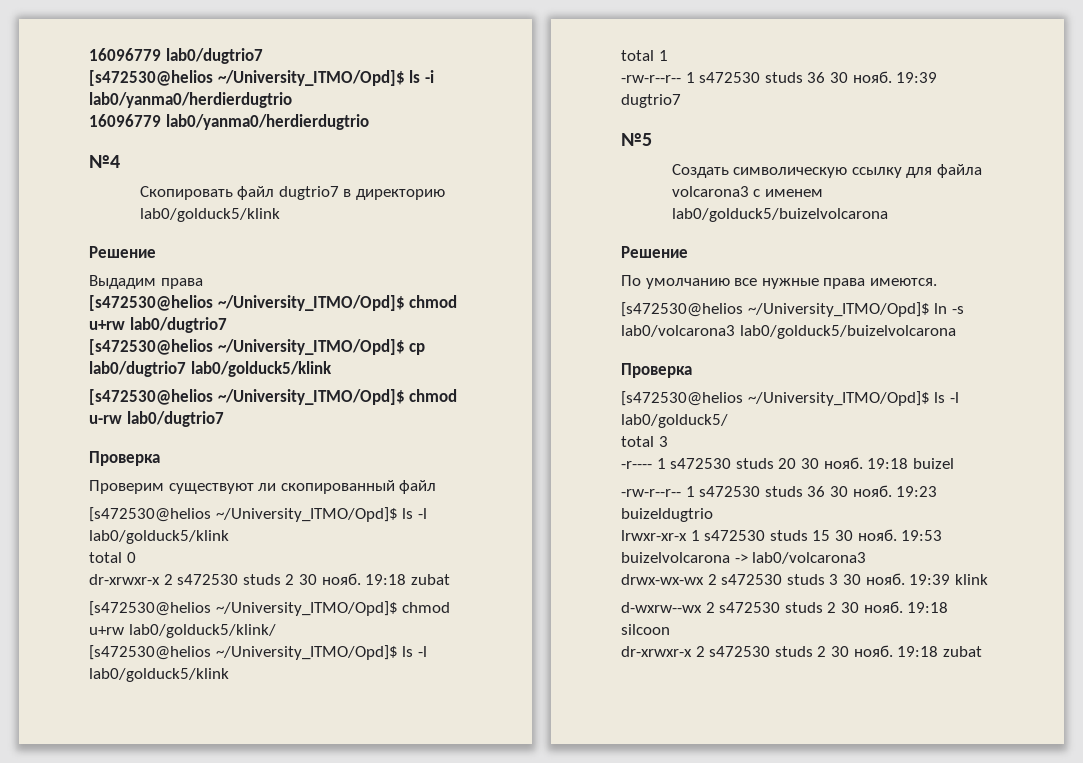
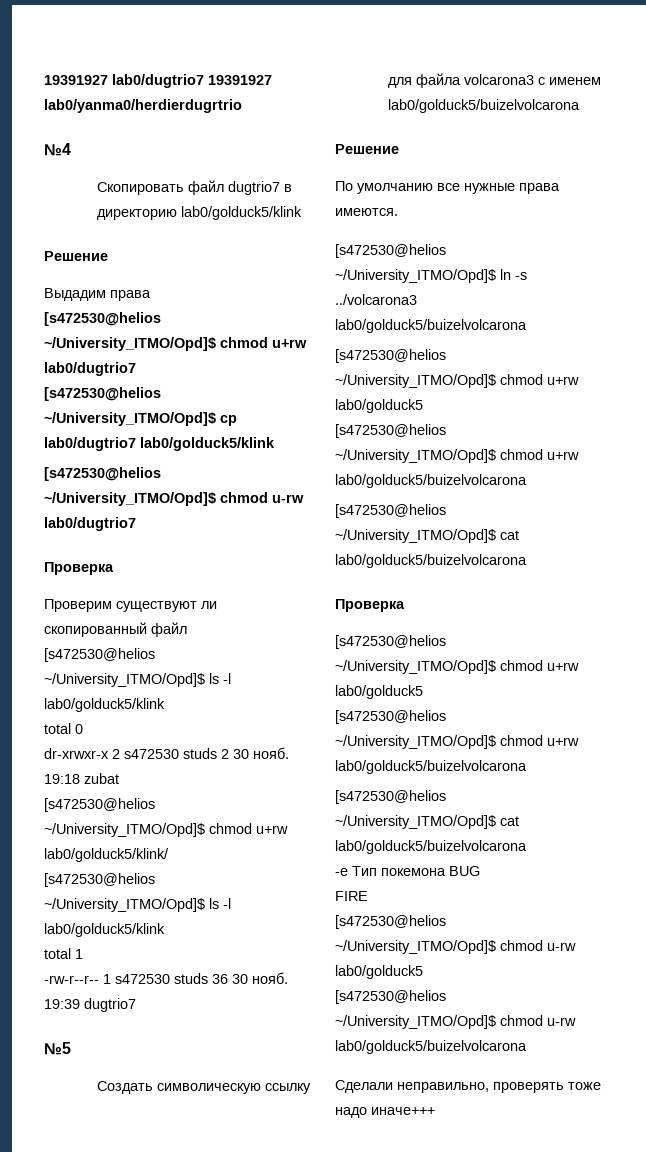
- 16096779 lab0/dugtrio7
- [s472530@helios ~/University_ITMO/Opd]$ ls -i lab0/yanma0/herdierdugtrio
- 16096779 lab0/yanma0/herdierdugtrio
+ 19391927 lab0/dugtrio7 19391927 lab0/yanma0/herdierdugrtrio
- [s472530@helios ~/University_ITMO/Opd]$ ln -s lab0/volcarona3 lab0/golduck5/buizelvolcarona
+ [s472530@helios ~/University_ITMO/Opd]$ ln -s ../volcarona3 lab0/golduck5/buizelvolcarona
+ [s472530@helios ~/University_ITMO/Opd]$ chmod u+rw lab0/golduck5
+ [s472530@helios ~/University_ITMO/Opd]$ chmod u+rw lab0/golduck5/buizelvolcarona
+ [s472530@helios ~/University_ITMO/Opd]$ cat lab0/golduck5/buizelvolcarona
  Проверка
- [s472530@helios ~/University_ITMO/Opd]$ ls -l lab0/golduck5/
- total 3
- -r---- 1 s472530 studs 20 30 нояб. 19:18 buizel
- -rw-r--r-- 1 s472530 studs 36 30 нояб. 19:23 buizeldugtrio
- lrwxr-xr-x 1 s472530 studs 15 30 нояб. 19:53 buizelvolcarona -> lab0/volcarona3
- drwx-wx-wx 2 s472530 studs 3 30 нояб. 19:39 klink
- d-wxrw--wx 2 s472530 studs 2 30 нояб. 19:18 silcoon
- dr-xrwxr-x 2 s472530 studs 2 30 нояб. 19:18 zubat
+ [s472530@helios ~/University_ITMO/Opd]$ chmod u+rw lab0/golduck5
+ [s472530@helios ~/University_ITMO/Opd]$ chmod u+rw lab0/golduck5/buizelvolcarona
+ [s472530@helios ~/University_ITMO/Opd]$ cat lab0/golduck5/buizelvolcarona
+ -e Тип покемона BUG
+ FIRE
+ [s472530@helios ~/University_ITMO/Opd]$ chmod u-rw lab0/golduck5
+ [s472530@helios ~/University_ITMO/Opd]$ chmod u-rw lab0/golduck5/buizelvolcarona
+ Сделали неправильно, проверять тоже надо иначе+++

